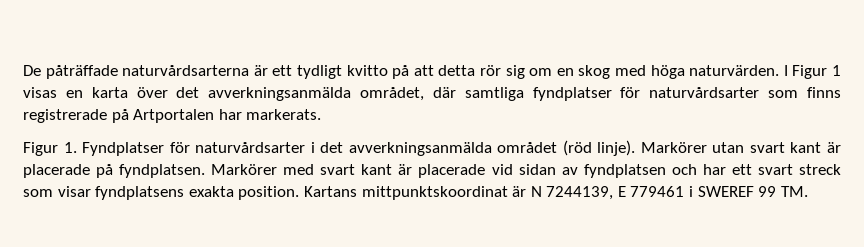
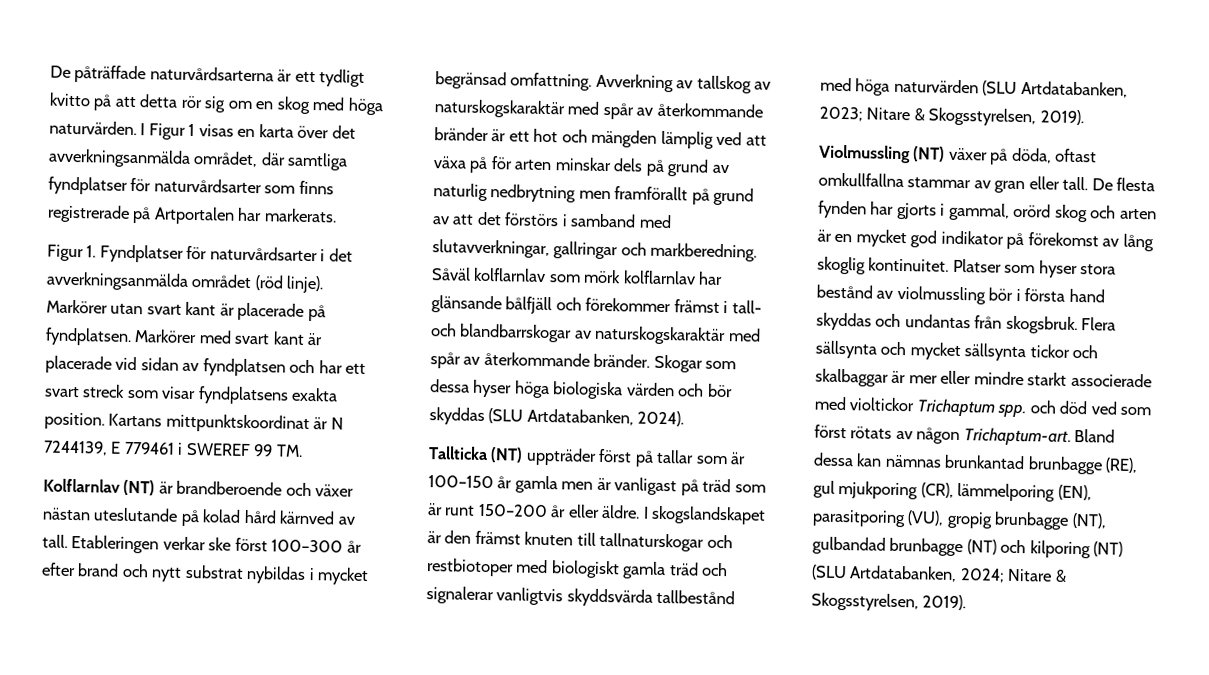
+ Kolflarnlav (NT) är brandberoende och växer nästan uteslutande på kolad hård kärnved av tall. Etableringen verkar ske först 100–300 år efter brand och nytt substrat nybildas i mycket begränsad omfattning. Avverkning av tallskog av naturskogskaraktär med spår av återkommande bränder är ett hot och mängden lämplig ved att växa på för arten minskar dels på grund av naturlig nedbrytning men framförallt på grund av att det förstörs i samband med slutavverkningar, gallringar och markberedning. Såväl kolflarnlav som mörk kolflarnlav har glänsande bålfjäll och förekommer främst i tall- och blandbarrskogar av naturskogskaraktär med spår av återkommande bränder. Skogar som dessa hyser höga biologiska värden och bör skyddas (SLU Artdatabanken, 2024).
+ Tallticka (NT) uppträder först på tallar som är 100–150 år gamla men är vanligast på träd som är runt 150–200 år eller äldre. I skogslandskapet är den främst knuten till tallnaturskogar och restbiotoper med biologiskt gamla träd och signalerar vanligtvis skyddsvärda tallbestånd med höga naturvärden (SLU Artdatabanken, 2023; Nitare & Skogsstyrelsen, 2019).
+ Violmussling (NT) växer på döda, oftast omkullfallna stammar av gran eller tall. De flesta fynden har gjorts i gammal, orörd skog och arten är en mycket god indikator på förekomst av lång skoglig kontinuitet. Platser som hyser stora bestånd av violmussling bör i första hand skyddas och undantas från skogsbruk. Flera sällsynta och mycket sällsynta tickor och skalbaggar är mer eller mindre starkt associerade med violtickor Trichaptum spp. och död ved som först rötats av någon Trichaptum-art. Bland dessa kan nämnas brunkantad brunbagge (RE), gul mjukporing (CR), lämmelporing (EN), parasitporing (VU), gropig brunbagge (NT), gulbandad brunbagge (NT) och kilporing (NT) (SLU Artdatabanken, 2024; Nitare & Skogsstyrelsen, 2019).

